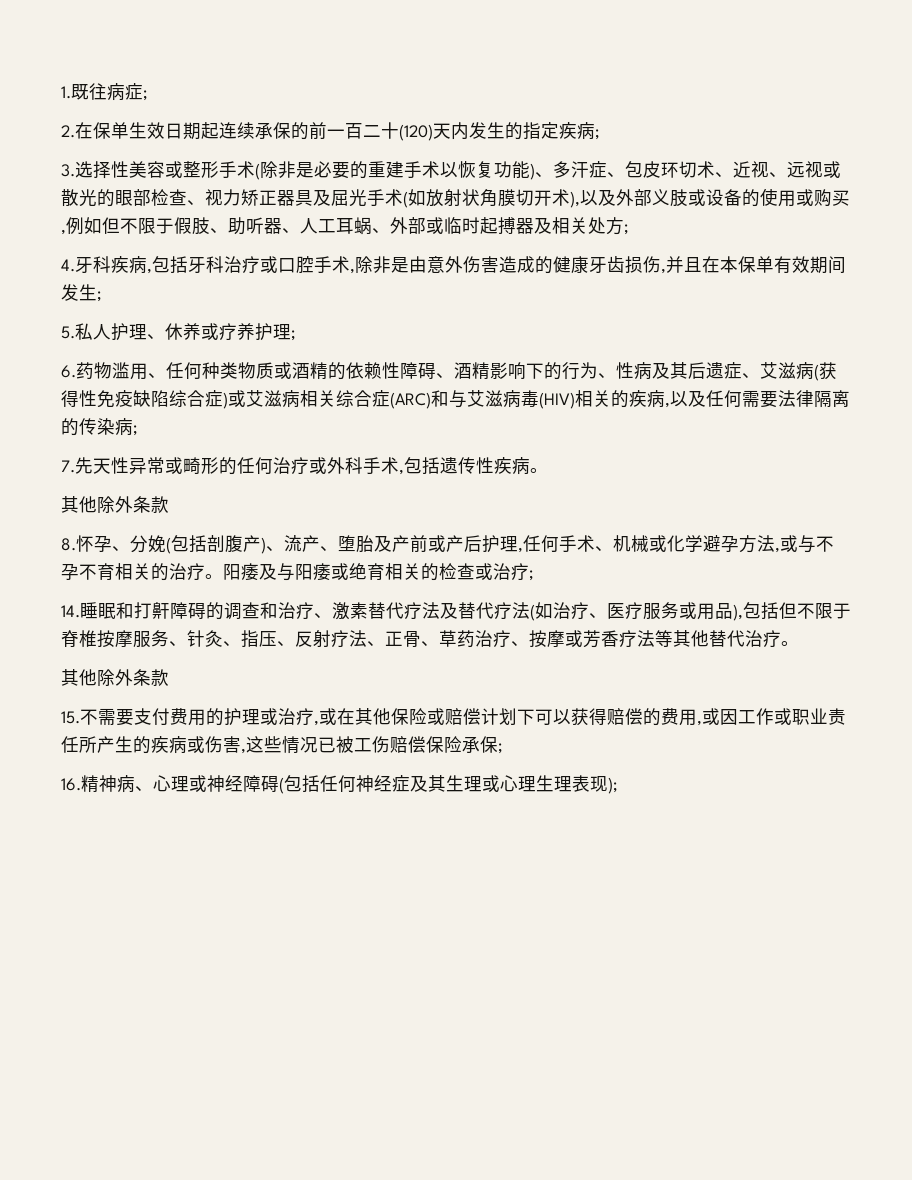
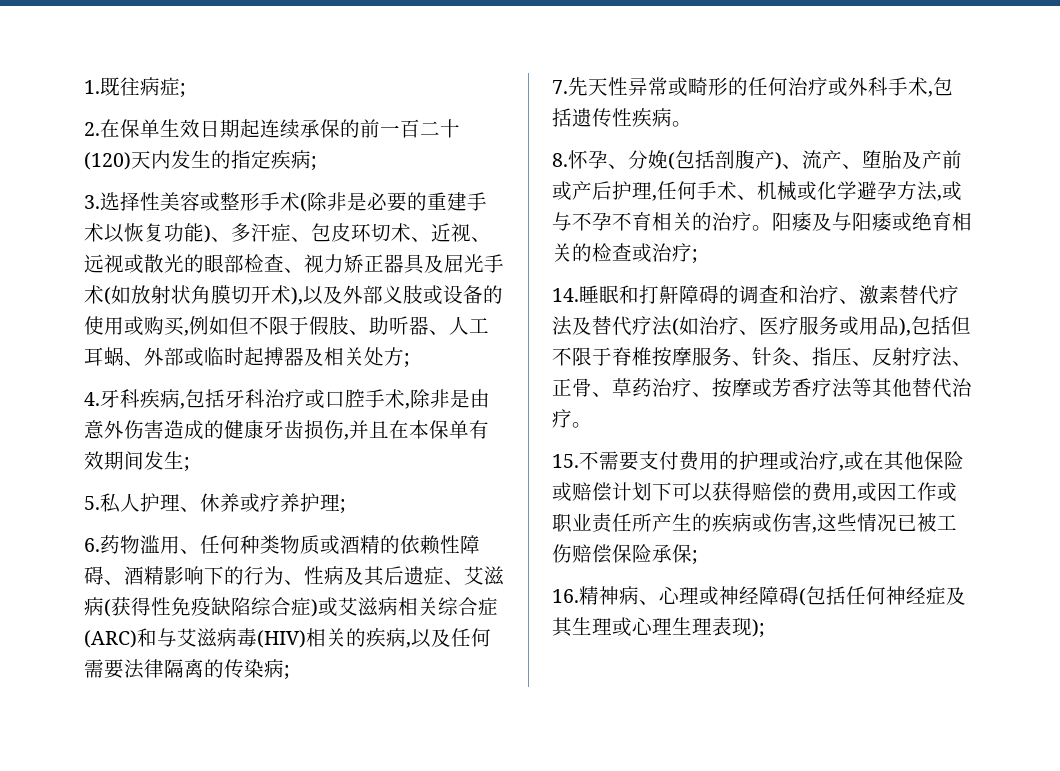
  7.先天性异常或畸形的任何治疗或外科手术,包括遗传性疾病。
- 其他除外条款
  14.睡眠和打鼾障碍的调查和治疗、激素替代疗法及替代疗法(如治疗、医疗服务或用品),包括但不限于脊椎按摩服务、针灸、指压、反射疗法、正骨、草药治疗、按摩或芳香疗法等其他替代治疗。
- 其他除外条款

